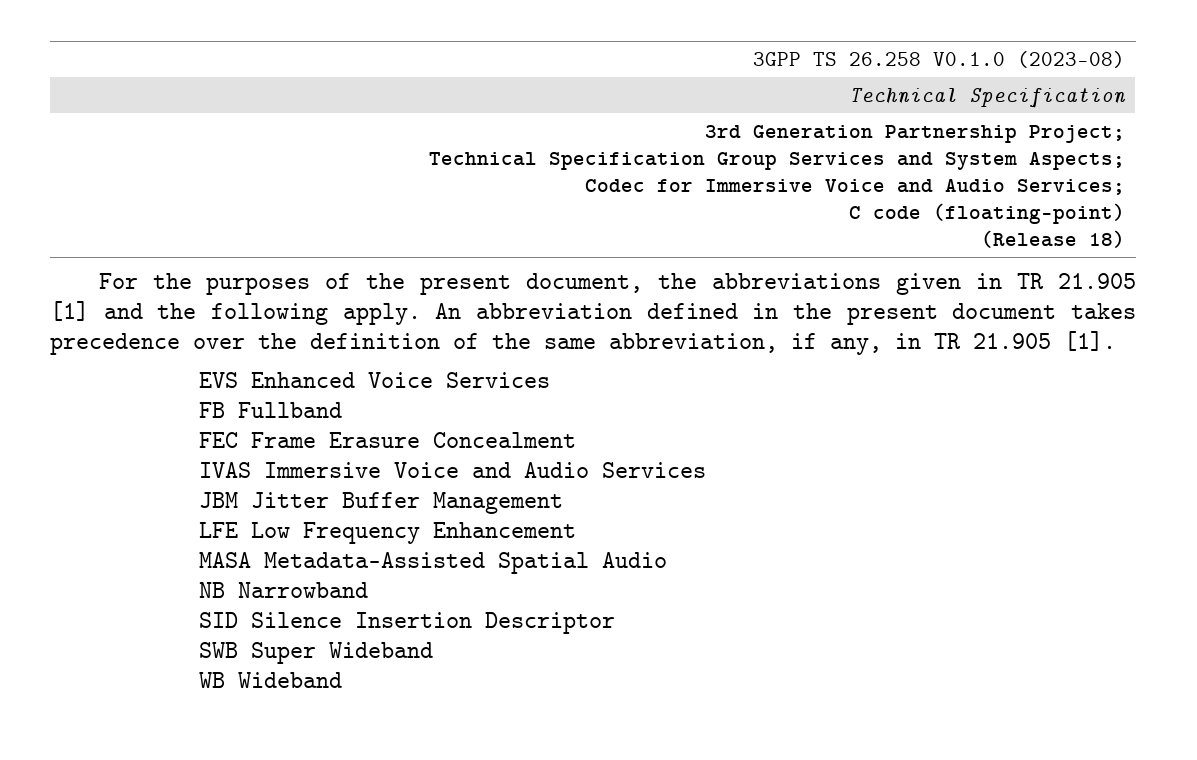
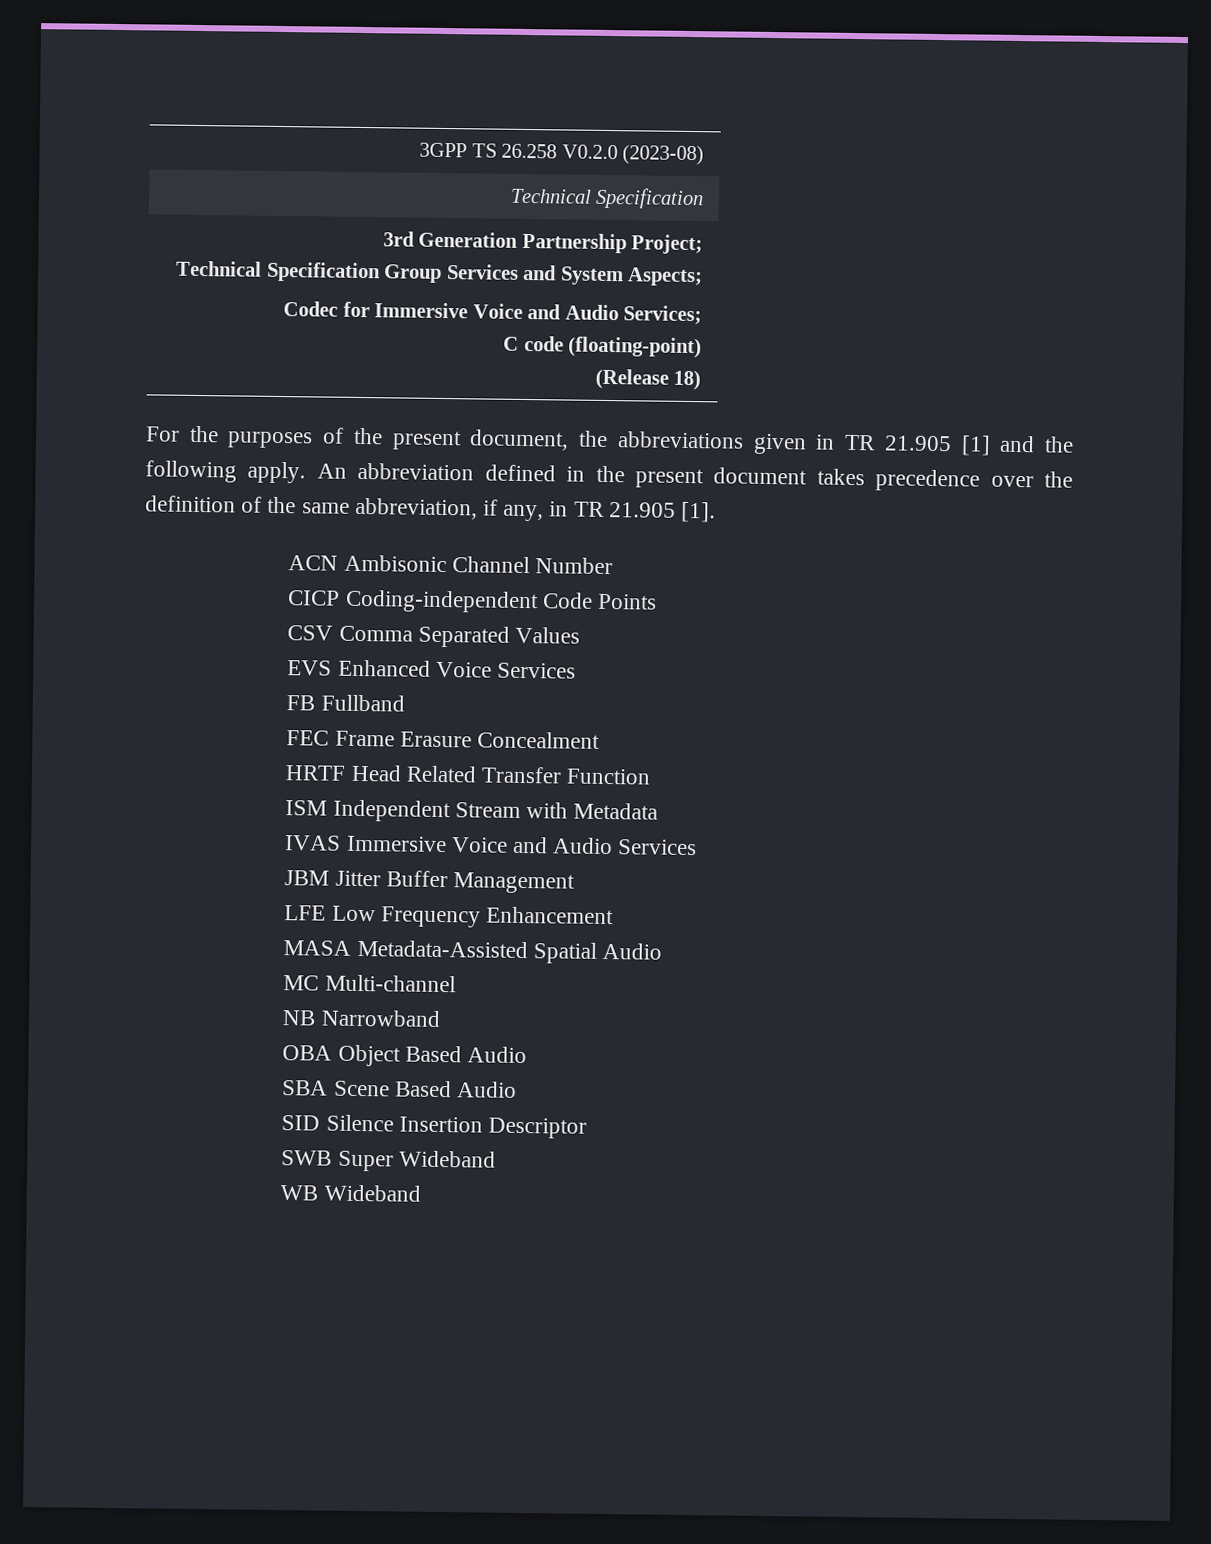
- 3GPP TS 26.258 V0.1.0 (2023-08)
+ 3GPP TS 26.258 V0.2.0 (2023-08)
+ ACN Ambisonic Channel Number
+ CICP Coding-independent Code Points
+ CSV Comma Separated Values
+ HRTF Head Related Transfer Function
+ ISM Independent Stream with Metadata
+ MC Multi-channel
+ OBA Object Based Audio
+ SBA Scene Based Audio

